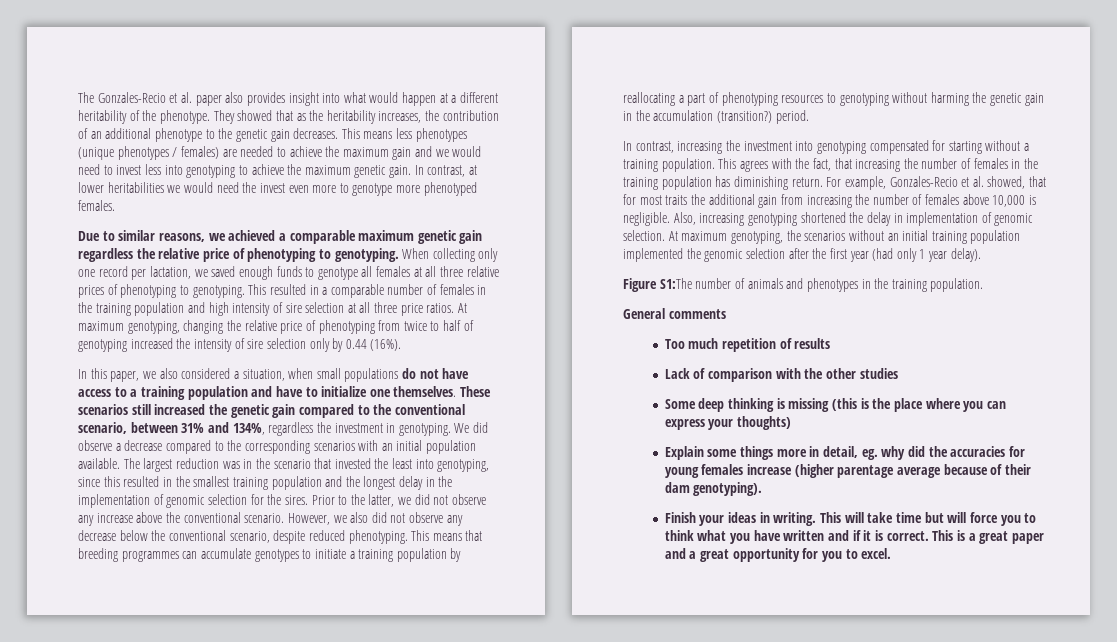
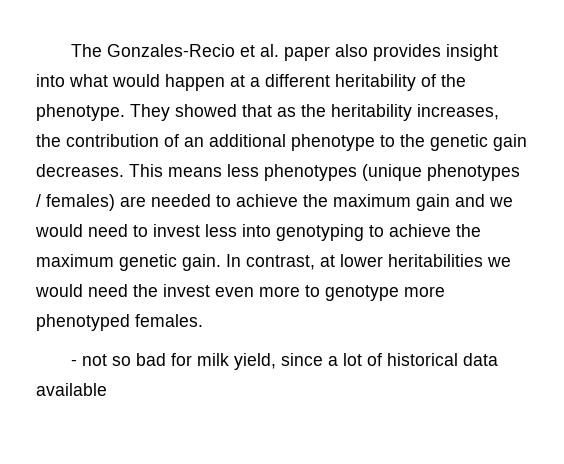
- Due to similar reasons, we achieved a comparable maximum genetic gain regardless the relative price of phenotyping to genotyping. When collecting only one record per lactation, we saved enough funds to genotype all females at all three relative prices of phenotyping to genotyping. This resulted in a comparable number of females in the training population and high intensity of sire selection at all three price ratios. At maximum genotyping, changing the relative price of phenotyping from twice to half of genotyping increased the intensity of sire selection only by 0.44 (16%).
- In this paper, we also considered a situation, when small populations do not have access to a training population and have to initialize one themselves. These scenarios still increased the genetic gain compared to the conventional scenario, between 31% and 134%, regardless the investment in genotyping. We did observe a decrease compared to the corresponding scenarios with an initial population available. The largest reduction was in the scenario that invested the least into genotyping, since this resulted in the smallest training population and the longest delay in the implementation of genomic selection for the sires. Prior to the latter, we did not observe any increase above the conventional scenario. However, we also did not observe any decrease below the conventional scenario, despite reduced phenotyping. This means that breeding programmes can accumulate genotypes to initiate a training population by reallocating a part of phenotyping resources to genotyping without harming the genetic gain in the accumulation (transition?) period.
- In contrast, increasing the investment into genotyping compensated for starting without a training population. This agrees with the fact, that increasing the number of females in the training population has diminishing return. For example, Gonzales-Recio et al. showed, that for most traits the additional gain from increasing the number of females above 10,000 is negligible. Also, increasing genotyping shortened the delay in implementation of genomic selection. At maximum genotyping, the scenarios without an initial training population implemented the genomic selection after the first year (had only 1 year delay).
- Figure S1:The number of animals and phenotypes in the training population.
- General comments
- Too much repetition of results
- Lack of comparison with the other studies
- Some deep thinking is missing (this is the place where you can express your thoughts)
- Explain some things more in detail, eg. why did the accuracies for young females increase (higher parentage average because of their dam genotyping).
- Finish your ideas in writing. This will take time but will force you to think what you have written and if it is correct. This is a great paper and a great opportunity for you to excel.
+ - not so bad for milk yield, since a lot of historical data available

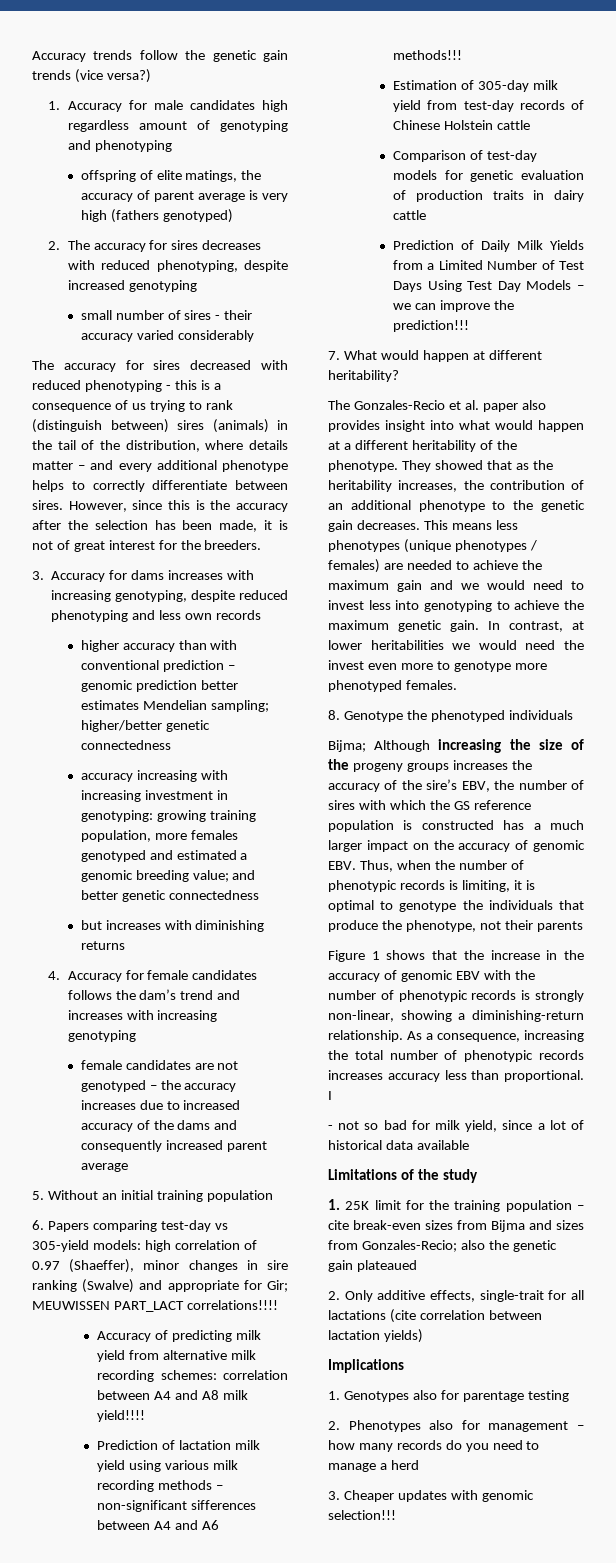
+ Accuracy trends follow the genetic gain trends (vice versa?)
+ 1. Accuracy for male candidates high regardless amount of genotyping and phenotyping
+ offspring of elite matings, the accuracy of parent average is very high (fathers genotyped)
+ 2. The accuracy for sires decreases with reduced phenotyping, despite increased genotyping
+ small number of sires - their accuracy varied considerably
+ The accuracy for sires decreased with reduced phenotyping - this is a consequence of us trying to rank (distinguish between) sires (animals) in the tail of the distribution, where details matter – and every additional phenotype helps to correctly differentiate between sires. However, since this is the accuracy after the selection has been made, it is not of great interest for the breeders.
+ 3. Accuracy for dams increases with increasing genotyping, despite reduced phenotyping and less own records
+ higher accuracy than with conventional prediction – genomic prediction better estimates Mendelian sampling; higher/better genetic connectedness
+ accuracy increasing with increasing investment in genotyping: growing training population, more females genotyped and estimated a genomic breeding value; and better genetic connectedness
+ but increases with diminishing returns
+ 4. Accuracy for female candidates follows the dam’s trend and increases with increasing genotyping
+ female candidates are not genotyped – the accuracy increases due to increased accuracy of the dams and consequently increased parent average
+ 5. Without an initial training population
+ 6. Papers comparing test-day vs 305-yield models: high correlation of 0.97 (Shaeffer), minor changes in sire ranking (Swalve) and appropriate for Gir; MEUWISSEN PART_LACT correlations!!!!
+ Accuracy of predicting milk yield from alternative milk recording schemes: correlation between A4 and A8 milk yield!!!!
+ Prediction of lactation milk yield using various milk recording methods – non-significant sifferences between A4 and A6 methods!!!
+ Estimation of 305-day milk yield from test-day records of Chinese Holstein cattle
+ Comparison of test-day models for genetic evaluation of production traits in dairy cattle
+ Prediction of Daily Milk Yields from a Limited Number of Test Days Using Test Day Models – we can improve the prediction!!!
+ 7. What would happen at different heritability?
+ 8. Genotype the phenotyped individuals
+ Bijma; Although increasing the size of the progeny groups increases the accuracy of the sire’s EBV, the number of sires with which the GS reference population is constructed has a much larger impact on the accuracy of genomic EBV. Thus, when the number of phenotypic records is limiting, it is optimal to genotype the individuals that produce the phenotype, not their parents
+ Figure 1 shows that the increase in the accuracy of genomic EBV with the number of phenotypic records is strongly non-linear, showing a diminishing-return relationship. As a consequence, increasing the total number of phenotypic records increases accuracy less than proportional. I
+ Limitations of the study
+ 1. 25K limit for the training population – cite break-even sizes from Bijma and sizes from Gonzales-Recio; also the genetic gain plateaued
+ 2. Only additive effects, single-trait for all lactations (cite correlation between lactation yields)
+ Implications
+ 1. Genotypes also for parentage testing
+ 2. Phenotypes also for management – how many records do you need to manage a herd
+ 3. Cheaper updates with genomic selection!!!

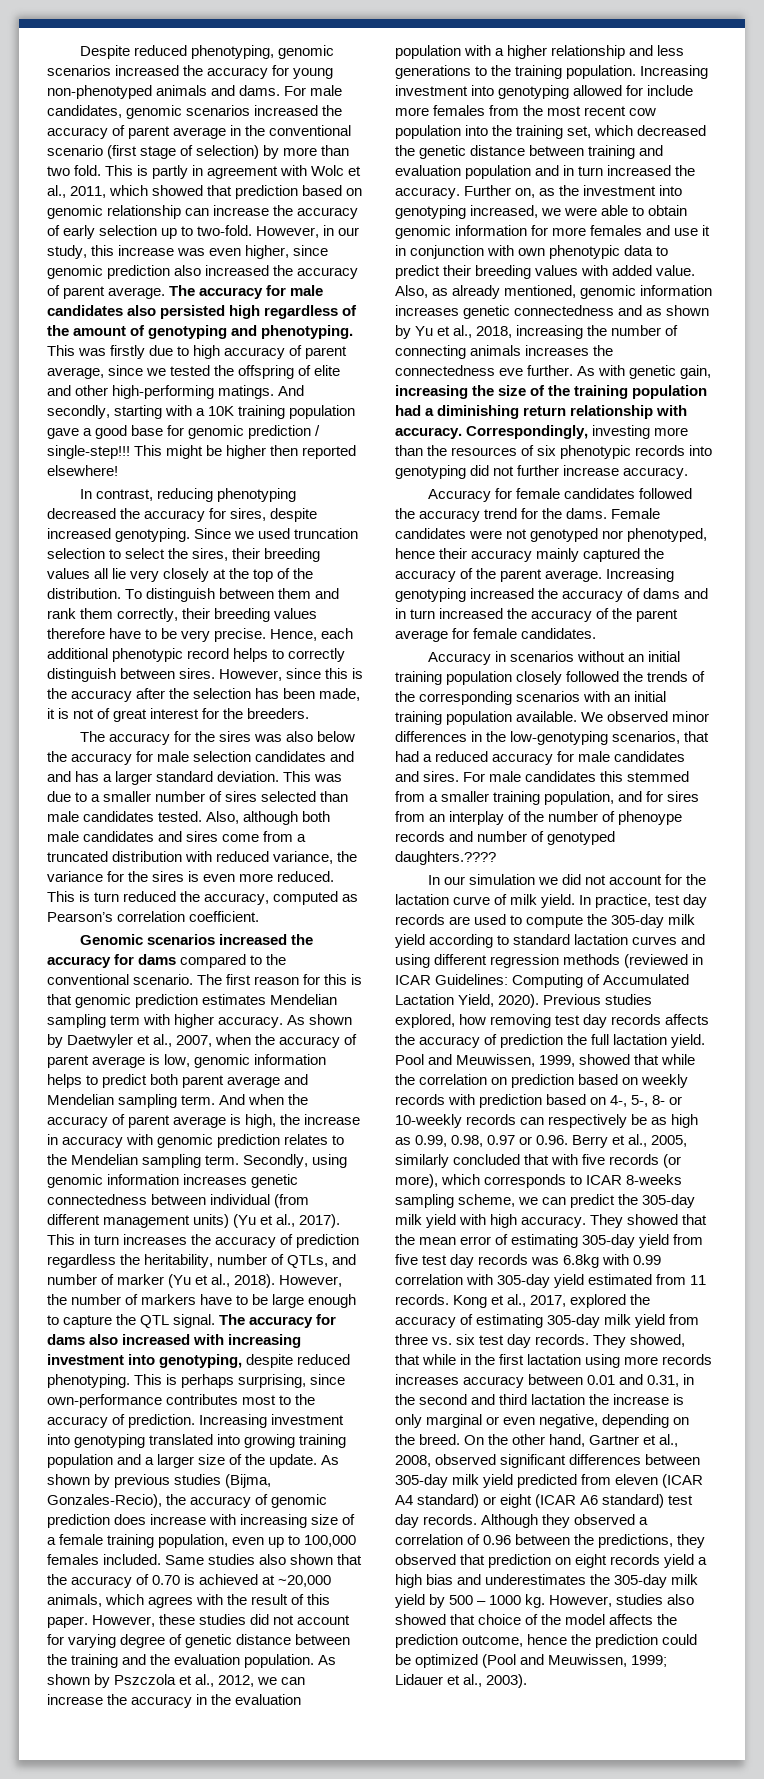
- Accuracy trends follow the genetic gain trends (vice versa?)
- 1. Accuracy for male candidates high regardless amount of genotyping and phenotyping
- offspring of elite matings, the accuracy of parent average is very high (fathers genotyped)
- 2. The accuracy for sires decreases with reduced phenotyping, despite increased genotyping
- small number of sires - their accuracy varied considerably
- The accuracy for sires decreased with reduced phenotyping - this is a consequence of us trying to rank (distinguish between) sires (animals) in the tail of the distribution, where details matter – and every additional phenotype helps to correctly differentiate between sires.
+ Despite reduced phenotyping, genomic scenarios increased the accuracy for young non-phenotyped animals and dams. For male candidates, genomic scenarios increased the accuracy of parent average in the conventional scenario (first stage of selection) by more than two fold. This is partly in agreement with Wolc et al., 2011, which showed that prediction based on genomic relationship can increase the accuracy of early selection up to two-fold. However, in our study, this increase was even higher, since genomic prediction also increased the accuracy of parent average. The accuracy for male candidates also persisted high regardless of the amount of genotyping and phenotyping. This was firstly due to high accuracy of parent average, since we tested the offspring of elite and other high-performing matings. And secondly, starting with a 10K training population gave a good base for genomic prediction / single-step!!! This might be higher then reported elsewhere!
+ In contrast, reducing phenotyping decreased the accuracy for sires, despite increased genotyping. Since we used truncation selection to select the sires, their breeding values all lie very closely at the top of the distribution. To distinguish between them and rank them correctly, their breeding values therefore have to be very precise. Hence, each additional phenotypic record helps to correctly distinguish between sires.
- 3. Accuracy for dams increases with increasing genotyping, despite reduced phenotyping and less own records
- higher accuracy than with conventional prediction – genomic prediction better estimates Mendelian sampling; higher/better genetic connectedness
- accuracy increasing with increasing investment in genotyping: growing training population, more females genotyped and estimated a genomic breeding value; and better genetic connectedness
- but increases with diminishing returns
- 4. Accuracy for female candidates follows the dam’s trend and increases with increasing genotyping
- female candidates are not genotyped – the accuracy increases due to increased accuracy of the dams and consequently increased parent average
- 5. Without an initial training population
- 6. Papers comparing test-day vs 305-yield models: high correlation of 0.97 (Shaeffer), minor changes in sire ranking (Swalve) and appropriate for Gir; MEUWISSEN PART_LACT correlations!!!!
- Accuracy of predicting milk yield from alternative milk recording schemes: correlation between A4 and A8 milk yield!!!!
- Prediction of lactation milk yield using various milk recording methods – non-significant sifferences between A4 and A6 methods!!!
- Estimation of 305-day milk yield from test-day records of Chinese Holstein cattle
- Comparison of test-day models for genetic evaluation of production traits in dairy cattle
- Prediction of Daily Milk Yields from a Limited Number of Test Days Using Test Day Models – we can improve the prediction!!!
- 7. What would happen at different heritability?
- The Gonzales-Recio et al. paper also provides insight into what would happen at a different heritability of the phenotype. They showed that as the heritability increases, the contribution of an additional phenotype to the genetic gain decreases. This means less phenotypes (unique phenotypes / females) are needed to achieve the maximum gain and we would need to invest less into genotyping to achieve the maximum genetic gain. In contrast, at lower heritabilities we would need the invest even more to genotype more phenotyped females.
- 8. Genotype the phenotyped individuals
- Bijma; Although increasing the size of the progeny groups increases the accuracy of the sire’s EBV, the number of sires with which the GS reference population is constructed has a much larger impact on the accuracy of genomic EBV. Thus, when the number of phenotypic records is limiting, it is optimal to genotype the individuals that produce the phenotype, not their parents
- Figure 1 shows that the increase in the accuracy of genomic EBV with the number of phenotypic records is strongly non-linear, showing a diminishing-return relationship. As a consequence, increasing the total number of phenotypic records increases accuracy less than proportional. I
- - not so bad for milk yield, since a lot of historical data available
- Limitations of the study
- 1. 25K limit for the training population – cite break-even sizes from Bijma and sizes from Gonzales-Recio; also the genetic gain plateaued
- 2. Only additive effects, single-trait for all lactations (cite correlation between lactation yields)
- Implications
- 1. Genotypes also for parentage testing
- 2. Phenotypes also for management – how many records do you need to manage a herd
- 3. Cheaper updates with genomic selection!!!
+ The accuracy for the sires was also below the accuracy for male selection candidates and and has a larger standard deviation. This was due to a smaller number of sires selected than male candidates tested. Also, although both male candidates and sires come from a truncated distribution with reduced variance, the variance for the sires is even more reduced. This is turn reduced the accuracy, computed as Pearson’s correlation coefficient.
+ Genomic scenarios increased the accuracy for dams compared to the conventional scenario. The first reason for this is that genomic prediction estimates Mendelian sampling term with higher accuracy. As shown by Daetwyler et al., 2007, when the accuracy of parent average is low, genomic information helps to predict both parent average and Mendelian sampling term. And when the accuracy of parent average is high, the increase in accuracy with genomic prediction relates to the Mendelian sampling term. Secondly, using genomic information increases genetic connectedness between individual (from different management units) (Yu et al., 2017). This in turn increases the accuracy of prediction regardless the heritability, number of QTLs, and number of marker (Yu et al., 2018). However, the number of markers have to be large enough to capture the QTL signal. The accuracy for dams also increased with increasing investment into genotyping, despite reduced phenotyping. This is perhaps surprising, since own-performance contributes most to the accuracy of prediction. Increasing investment into genotyping translated into growing training population and a larger size of the update. As shown by previous studies (Bijma, Gonzales-Recio), the accuracy of genomic prediction does increase with increasing size of a female training population, even up to 100,000 females included. Same studies also shown that the accuracy of 0.70 is achieved at ~20,000 animals, which agrees with the result of this paper. However, these studies did not account for varying degree of genetic distance between the training and the evaluation population. As shown by Pszczola et al., 2012, we can increase the accuracy in the evaluation population with a higher relationship and less generations to the training population. Increasing investment into genotyping allowed for include more females from the most recent cow population into the training set, which decreased the genetic distance between training and evaluation population and in turn increased the accuracy. Further on, as the investment into genotyping increased, we were able to obtain genomic information for more females and use it in conjunction with own phenotypic data to predict their breeding values with added value. Also, as already mentioned, genomic information increases genetic connectedness and as shown by Yu et al., 2018, increasing the number of connecting animals increases the connectedness eve further. As with genetic gain, increasing the size of the training population had a diminishing return relationship with accuracy. Correspondingly, investing more than the resources of six phenotypic records into genotyping did not further increase accuracy.
+ Accuracy for female candidates followed the accuracy trend for the dams. Female candidates were not genotyped nor phenotyped, hence their accuracy mainly captured the accuracy of the parent average. Increasing genotyping increased the accuracy of dams and in turn increased the accuracy of the parent average for female candidates.
+ Accuracy in scenarios without an initial training population closely followed the trends of the corresponding scenarios with an initial training population available. We observed minor differences in the low-genotyping scenarios, that had a reduced accuracy for male candidates and sires. For male candidates this stemmed from a smaller training population, and for sires from an interplay of the number of phenoype records and number of genotyped daughters.????
+ In our simulation we did not account for the lactation curve of milk yield. In practice, test day records are used to compute the 305-day milk yield according to standard lactation curves and using different regression methods (reviewed in ICAR Guidelines: Computing of Accumulated Lactation Yield, 2020). Previous studies explored, how removing test day records affects the accuracy of prediction the full lactation yield. Pool and Meuwissen, 1999, showed that while the correlation on prediction based on weekly records with prediction based on 4-, 5-, 8- or 10-weekly records can respectively be as high as 0.99, 0.98, 0.97 or 0.96. Berry et al., 2005, similarly concluded that with five records (or more), which corresponds to ICAR 8-weeks sampling scheme, we can predict the 305-day milk yield with high accuracy. They showed that the mean error of estimating 305-day yield from five test day records was 6.8kg with 0.99 correlation with 305-day yield estimated from 11 records. Kong et al., 2017, explored the accuracy of estimating 305-day milk yield from three vs. six test day records. They showed, that while in the first lactation using more records increases accuracy between 0.01 and 0.31, in the second and third lactation the increase is only marginal or even negative, depending on the breed. On the other hand, Gartner et al., 2008, observed significant differences between 305-day milk yield predicted from eleven (ICAR A4 standard) or eight (ICAR A6 standard) test day records. Although they observed a correlation of 0.96 between the predictions, they observed that prediction on eight records yield a high bias and underestimates the 305-day milk yield by 500 – 1000 kg. However, studies also showed that choice of the model affects the prediction outcome, hence the prediction could be optimized (Pool and Meuwissen, 1999; Lidauer et al., 2003).

